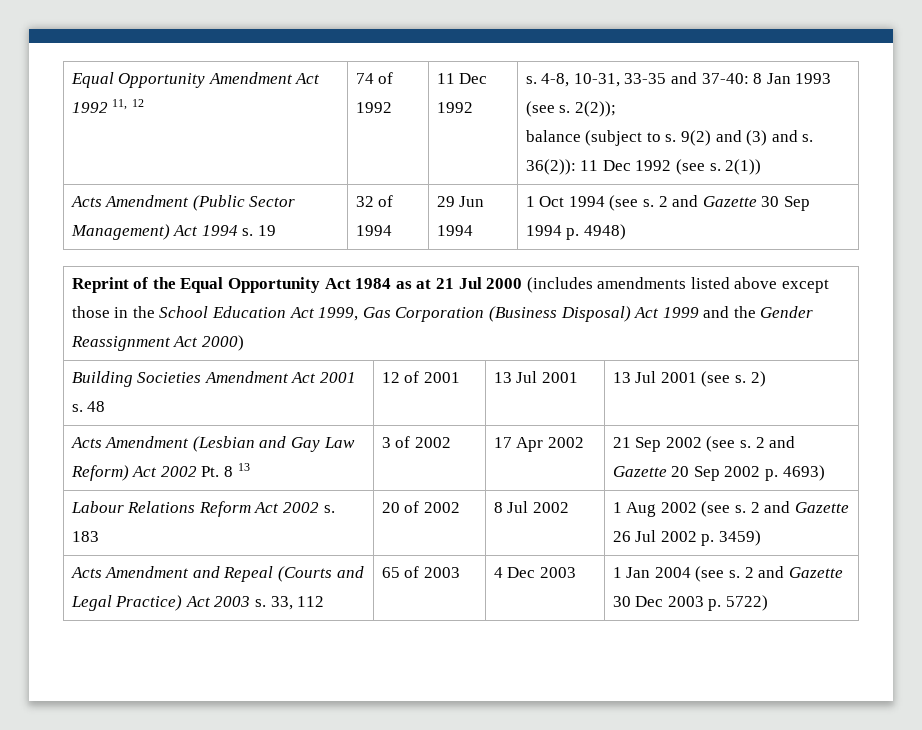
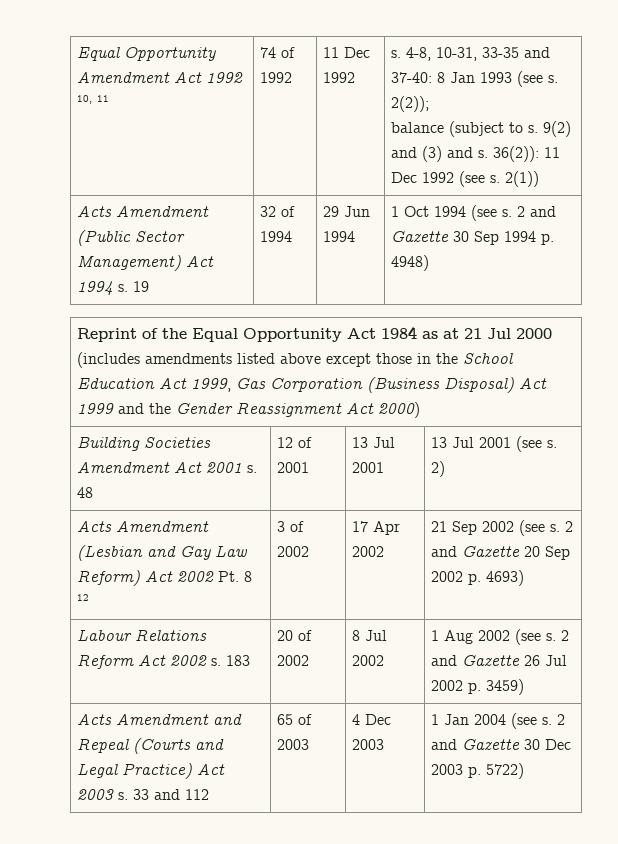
- Equal Opportunity Amendment Act 1992 11, 12
+ Equal Opportunity Amendment Act 1992 10, 11
- Acts Amendment (Lesbian and Gay Law Reform) Act 2002 Pt. 8 13 | 3 of 2002 | 17 Apr 2002 | 21 Sep 2002 (see s. 2 and Gazette 20 Sep 2002 p. 4693)
+ Acts Amendment (Lesbian and Gay Law Reform) Act 2002 Pt. 8 12 | 3 of 2002 | 17 Apr 2002 | 21 Sep 2002 (see s. 2 and Gazette 20 Sep 2002 p. 4693)
- Acts Amendment and Repeal (Courts and Legal Practice) Act 2003 s. 33, 112 | 65 of 2003 | 4 Dec 2003 | 1 Jan 2004 (see s. 2 and Gazette 30 Dec 2003 p. 5722)
+ Acts Amendment and Repeal (Courts and Legal Practice) Act 2003 s. 33 and 112 | 65 of 2003 | 4 Dec 2003 | 1 Jan 2004 (see s. 2 and Gazette 30 Dec 2003 p. 5722)

